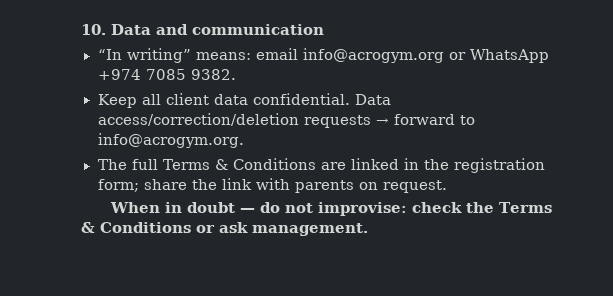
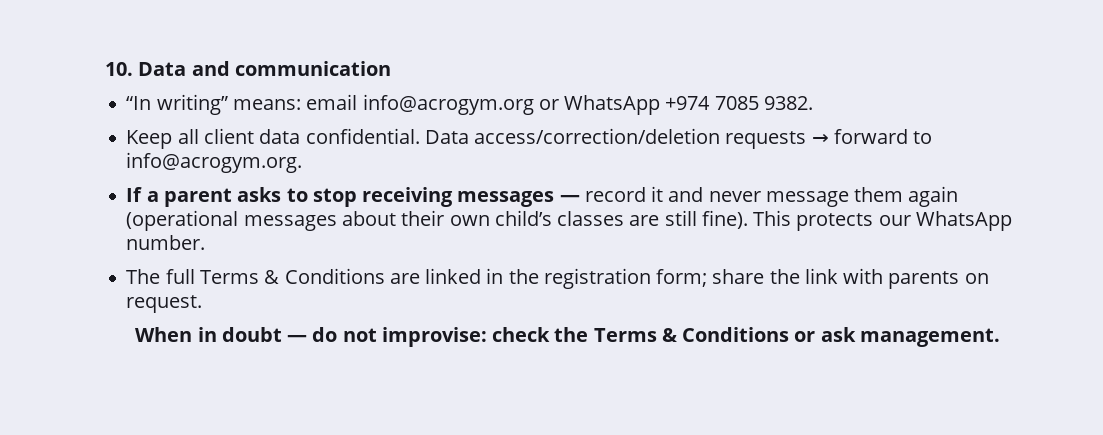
+ If a parent asks to stop receiving messages — record it and never message them again (operational messages about their own child’s classes are still fine). This protects our WhatsApp number.

